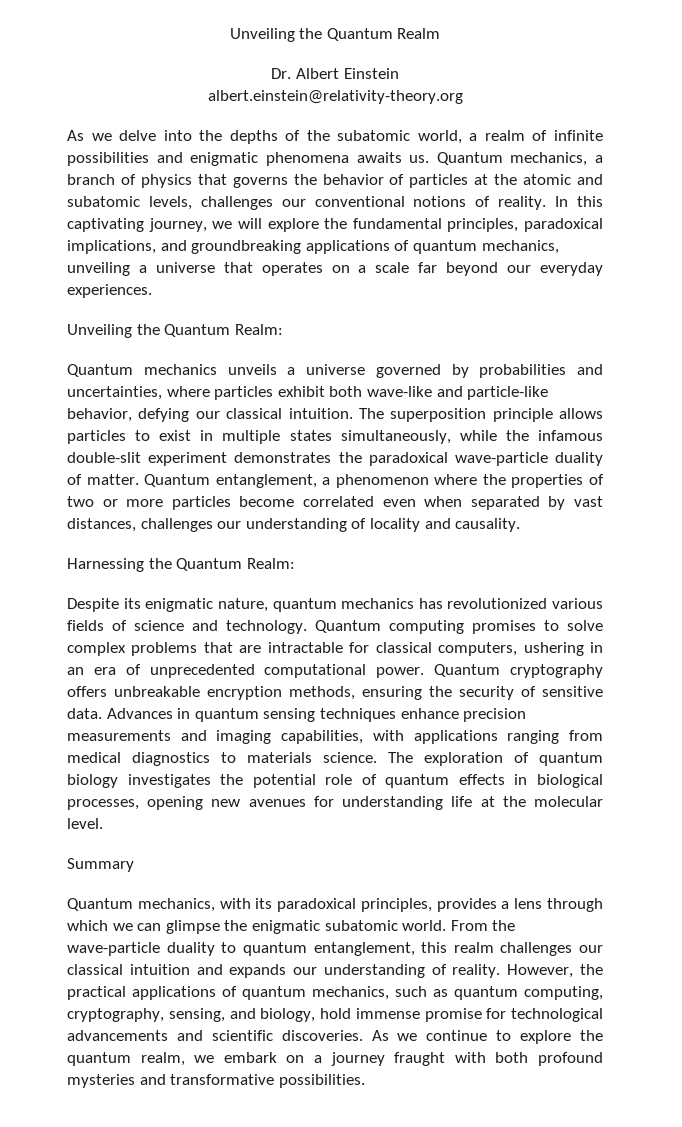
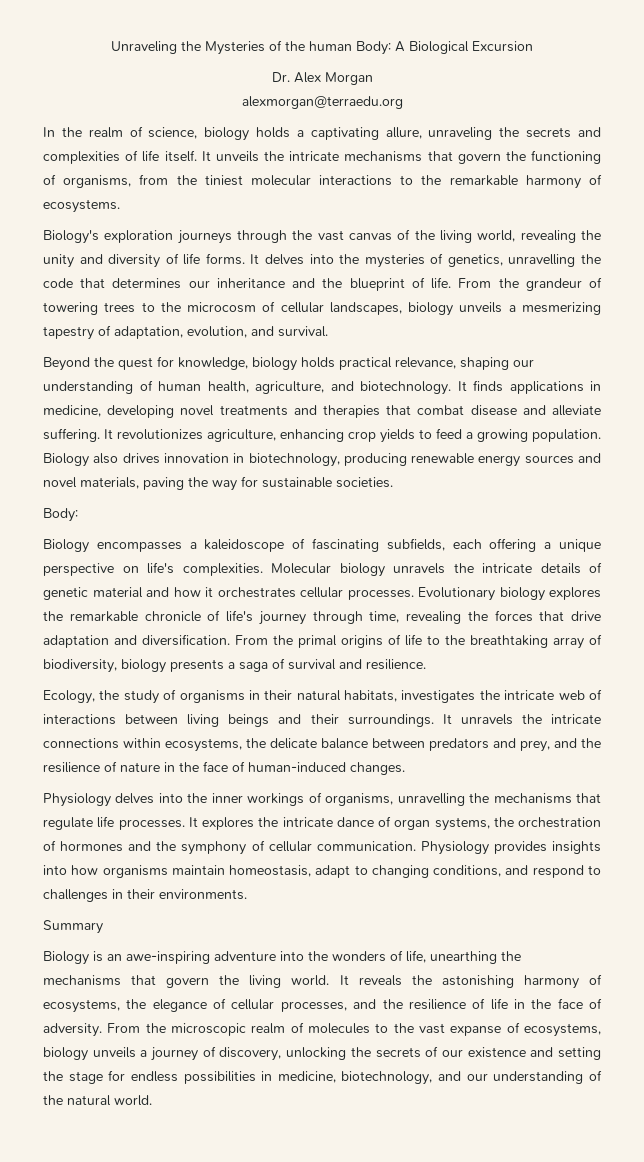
- Unveiling the Quantum Realm
- Dr. Albert Einstein
- albert.einstein@relativity-theory.org
- As we delve into the depths of the subatomic world, a realm of infinite possibilities and enigmatic phenomena awaits us. Quantum mechanics, a branch of physics that governs the behavior of particles at the atomic and subatomic levels, challenges our conventional notions of reality. In this captivating journey, we will explore the fundamental principles, paradoxical implications, and groundbreaking applications of quantum mechanics, unveiling a universe that operates on a scale far beyond our everyday experiences.
- Unveiling the Quantum Realm:
- Quantum mechanics unveils a universe governed by probabilities and uncertainties, where particles exhibit both wave-like and particle-like behavior, defying our classical intuition. The superposition principle allows particles to exist in multiple states simultaneously, while the infamous double-slit experiment demonstrates the paradoxical wave-particle duality of matter. Quantum entanglement, a phenomenon where the properties of two or more particles become correlated even when separated by vast distances, challenges our understanding of locality and causality.
- Harnessing the Quantum Realm:
- Despite its enigmatic nature, quantum mechanics has revolutionized various fields of science and technology. Quantum computing promises to solve complex problems that are intractable for classical computers, ushering in an era of unprecedented computational power. Quantum cryptography offers unbreakable encryption methods, ensuring the security of sensitive data. Advances in quantum sensing techniques enhance precision measurements and imaging capabilities, with applications ranging from medical diagnostics to materials science. The exploration of quantum biology investigates the potential role of quantum effects in biological processes, opening new avenues for understanding life at the molecular level.
+ Unraveling the Mysteries of the human Body: A Biological Excursion
+ Dr. Alex Morgan
+ alexmorgan@terraedu.org
+ In the realm of science, biology holds a captivating allure, unraveling the secrets and complexities of life itself. It unveils the intricate mechanisms that govern the functioning of organisms, from the tiniest molecular interactions to the remarkable harmony of ecosystems.
+ Biology's exploration journeys through the vast canvas of the living world, revealing the unity and diversity of life forms. It delves into the mysteries of genetics, unravelling the code that determines our inheritance and the blueprint of life. From the grandeur of towering trees to the microcosm of cellular landscapes, biology unveils a mesmerizing tapestry of adaptation, evolution, and survival.
+ Beyond the quest for knowledge, biology holds practical relevance, shaping our understanding of human health, agriculture, and biotechnology. It finds applications in medicine, developing novel treatments and therapies that combat disease and alleviate suffering. It revolutionizes agriculture, enhancing crop yields to feed a growing population. Biology also drives innovation in biotechnology, producing renewable energy sources and novel materials, paving the way for sustainable societies.
+ Body:
+ Biology encompasses a kaleidoscope of fascinating subfields, each offering a unique perspective on life's complexities. Molecular biology unravels the intricate details of genetic material and how it orchestrates cellular processes. Evolutionary biology explores the remarkable chronicle of life's journey through time, revealing the forces that drive adaptation and diversification. From the primal origins of life to the breathtaking array of biodiversity, biology presents a saga of survival and resilience.
+ Ecology, the study of organisms in their natural habitats, investigates the intricate web of interactions between living beings and their surroundings. It unravels the intricate connections within ecosystems, the delicate balance between predators and prey, and the resilience of nature in the face of human-induced changes.
+ Physiology delves into the inner workings of organisms, unravelling the mechanisms that regulate life processes. It explores the intricate dance of organ systems, the orchestration of hormones and the symphony of cellular communication. Physiology provides insights into how organisms maintain homeostasis, adapt to changing conditions, and respond to challenges in their environments.
  Summary
- Quantum mechanics, with its paradoxical principles, provides a lens through which we can glimpse the enigmatic subatomic world. From the wave-particle duality to quantum entanglement, this realm challenges our classical intuition and expands our understanding of reality. However, the practical applications of quantum mechanics, such as quantum computing, cryptography, sensing, and biology, hold immense promise for technological advancements and scientific discoveries. As we continue to explore the quantum realm, we embark on a journey fraught with both profound mysteries and transformative possibilities.
+ Biology is an awe-inspiring adventure into the wonders of life, unearthing the mechanisms that govern the living world. It reveals the astonishing harmony of ecosystems, the elegance of cellular processes, and the resilience of life in the face of adversity. From the microscopic realm of molecules to the vast expanse of ecosystems, biology unveils a journey of discovery, unlocking the secrets of our existence and setting the stage for endless possibilities in medicine, biotechnology, and our understanding of the natural world.

